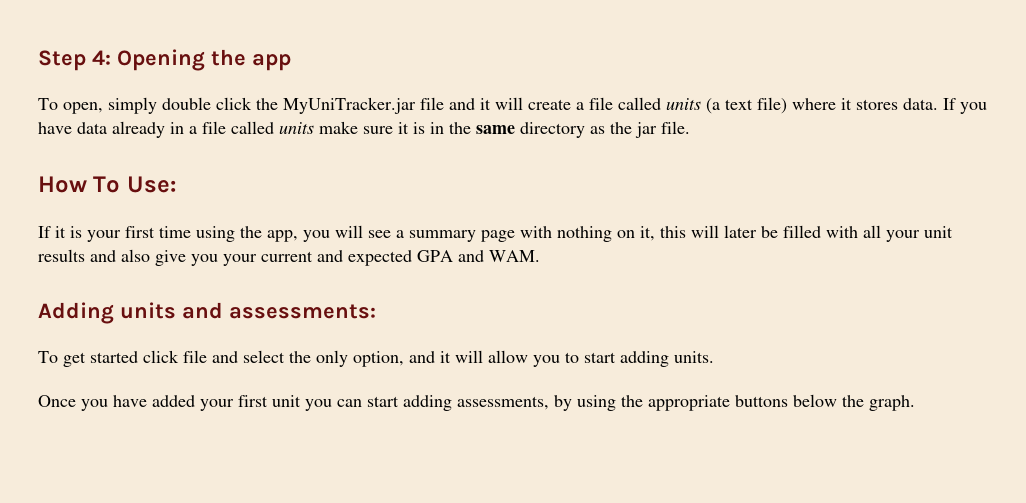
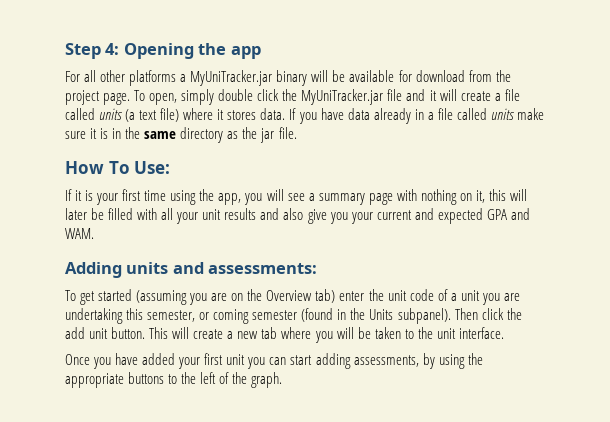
+ For all other platforms a MyUniTracker.jar binary will be available for download from the project page.
- To get started click file and select the only option, and it will allow you to start adding units.
+ To get started (assuming you are on the Overview tab) enter the unit code of a unit you are undertaking this semester, or coming semester (found in the Units subpanel). Then click the add unit button. This will create a new tab where you will be taken to the unit interface.
- Once you have added your first unit you can start adding assessments, by using the appropriate buttons below the graph.
+ Once you have added your first unit you can start adding assessments, by using the appropriate buttons to the left of the graph.

